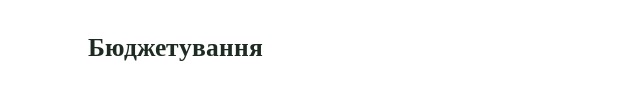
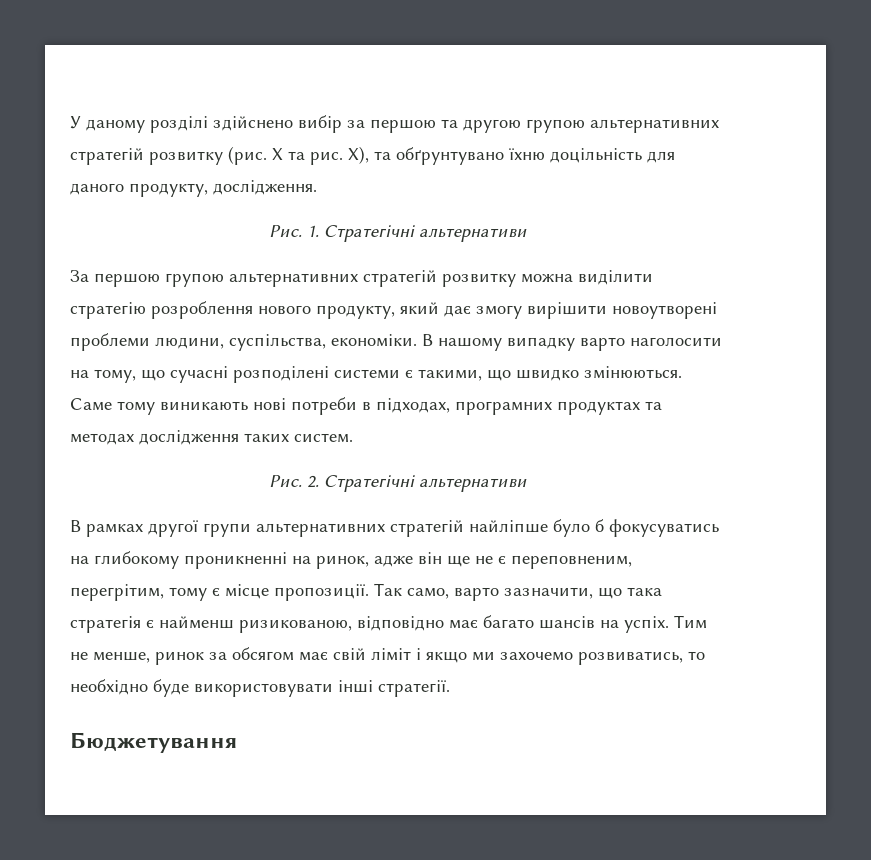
+ У даному розділі здійснено вибір за першою та другою групою альтернативних стратегій розвитку (рис. Х та рис. Х), та обґрунтувано їхню доцільність для даного продукту, дослідження.
+ Рис. 1. Стратегічні альтернативи
+ За першою групою альтернативних стратегій розвитку можна виділити стратегію розроблення нового продукту, який дає змогу вирішити новоутворені проблеми людини, суспільства, економіки. В нашому випадку варто наголосити на тому, що сучасні розподілені системи є такими, що швидко змінюються. Саме тому виникають нові потреби в підходах, програмних продуктах та методах дослідження таких систем.
+ Рис. 2. Стратегічні альтернативи
+ В рамках другої групи альтернативних стратегій найліпше було б фокусуватись на глибокому проникненні на ринок, адже він ще не є переповненим, перегрітим, тому є місце пропозиції. Так само, варто зазначити, що така стратегія є найменш ризикованою, відповідно має багато шансів на успіх. Тим не менше, ринок за обсягом має свій ліміт і якщо ми захочемо розвиватись, то необхідно буде використовувати інші стратегії.

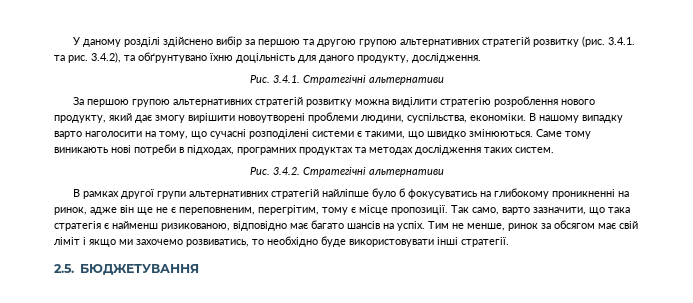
- Х та рис.
+ 3.4.1. та рис.
- Х), та обґрунтувано їхню доцільність для даного продукту, дослідження.
+ 3.4.2), та обґрунтувано їхню доцільність для даного продукту, дослідження.
- Рис. 1. Стратегічні альтернативи
+ Рис. 3.4.1. Стратегічні альтернативи
- Рис. 2. Стратегічні альтернативи
+ Рис. 3.4.2. Стратегічні альтернативи
- Бюджетування
+ 2.5. БЮДЖЕТУВАННЯ

